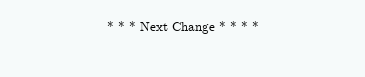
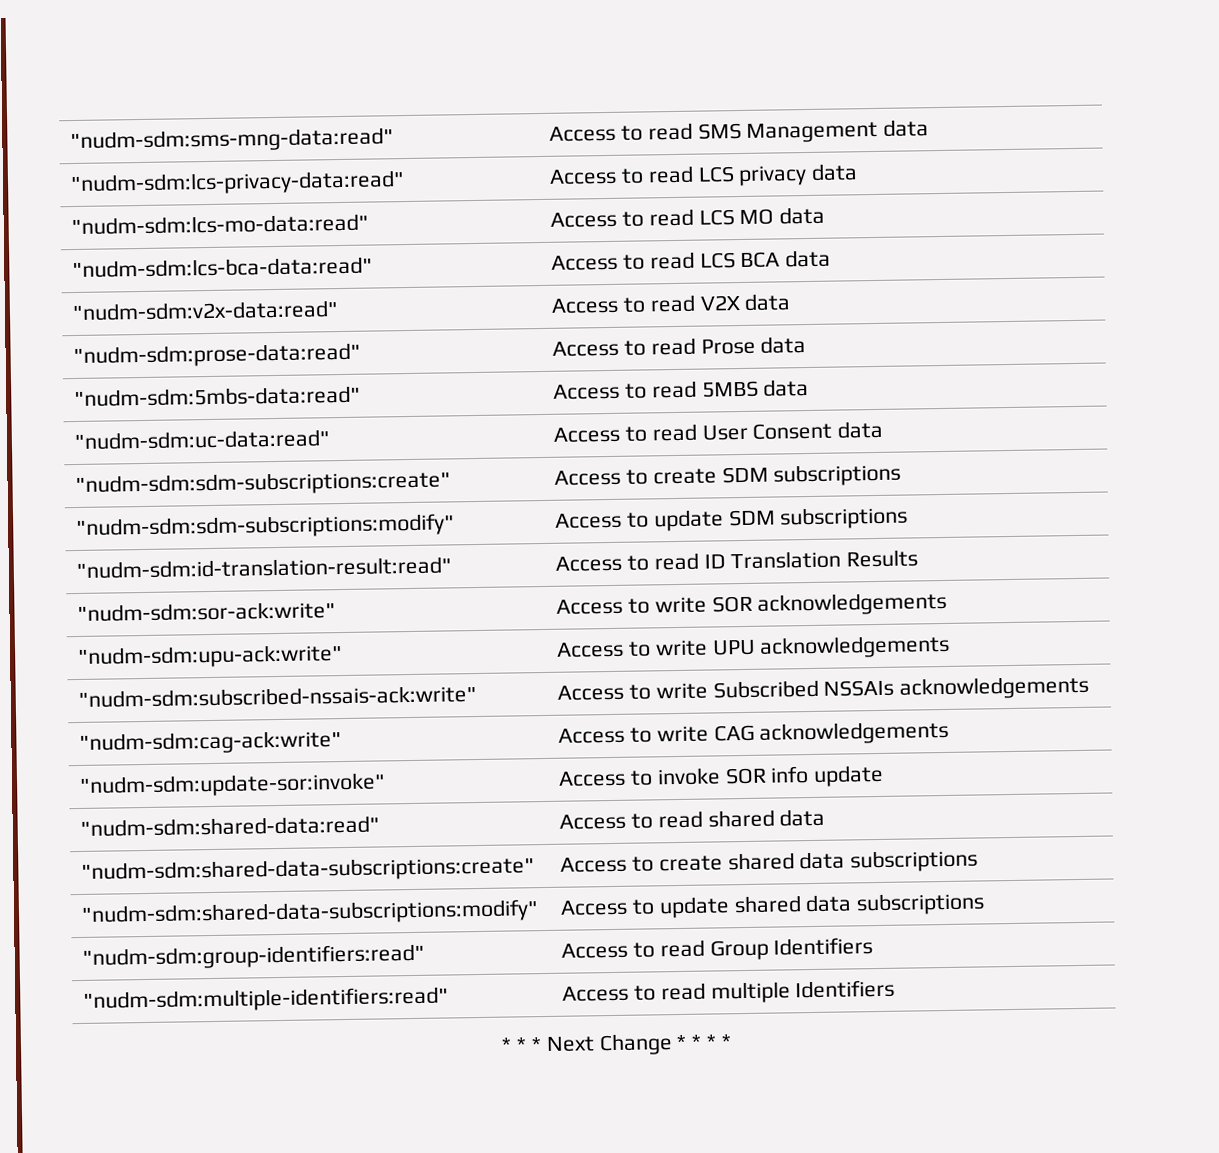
+ "nudm-sdm:sms-mng-data:read" | Access to read SMS Management data
+ "nudm-sdm:lcs-privacy-data:read" | Access to read LCS privacy data
+ "nudm-sdm:lcs-mo-data:read" | Access to read LCS MO data
+ "nudm-sdm:lcs-bca-data:read" | Access to read LCS BCA data
+ "nudm-sdm:v2x-data:read" | Access to read V2X data
+ "nudm-sdm:prose-data:read" | Access to read Prose data
+ "nudm-sdm:5mbs-data:read" | Access to read 5MBS data
+ "nudm-sdm:uc-data:read" | Access to read User Consent data
+ "nudm-sdm:sdm-subscriptions:create" | Access to create SDM subscriptions
+ "nudm-sdm:sdm-subscriptions:modify" | Access to update SDM subscriptions
+ "nudm-sdm:id-translation-result:read" | Access to read ID Translation Results
+ "nudm-sdm:sor-ack:write" | Access to write SOR acknowledgements
+ "nudm-sdm:upu-ack:write" | Access to write UPU acknowledgements
+ "nudm-sdm:subscribed-nssais-ack:write" | Access to write Subscribed NSSAIs acknowledgements
+ "nudm-sdm:cag-ack:write" | Access to write CAG acknowledgements
+ "nudm-sdm:update-sor:invoke" | Access to invoke SOR info update
+ "nudm-sdm:shared-data:read" | Access to read shared data
+ "nudm-sdm:shared-data-subscriptions:create" | Access to create shared data subscriptions
+ "nudm-sdm:shared-data-subscriptions:modify" | Access to update shared data subscriptions
+ "nudm-sdm:group-identifiers:read" | Access to read Group Identifiers
+ "nudm-sdm:multiple-identifiers:read" | Access to read multiple Identifiers

